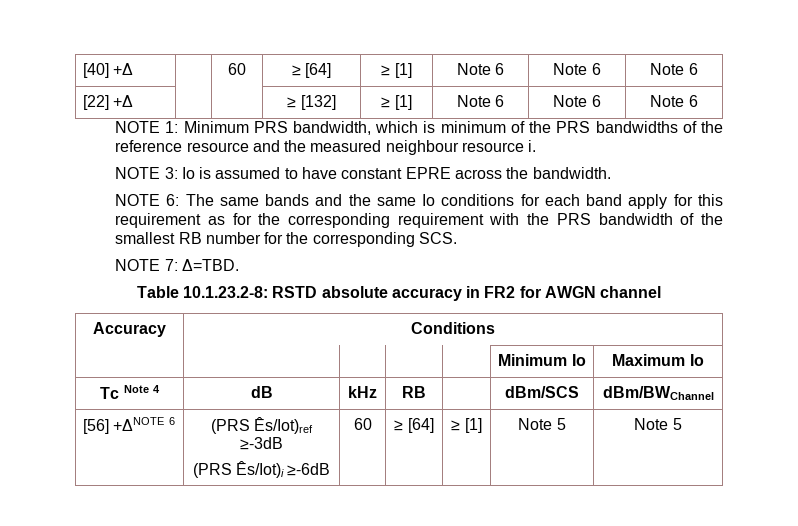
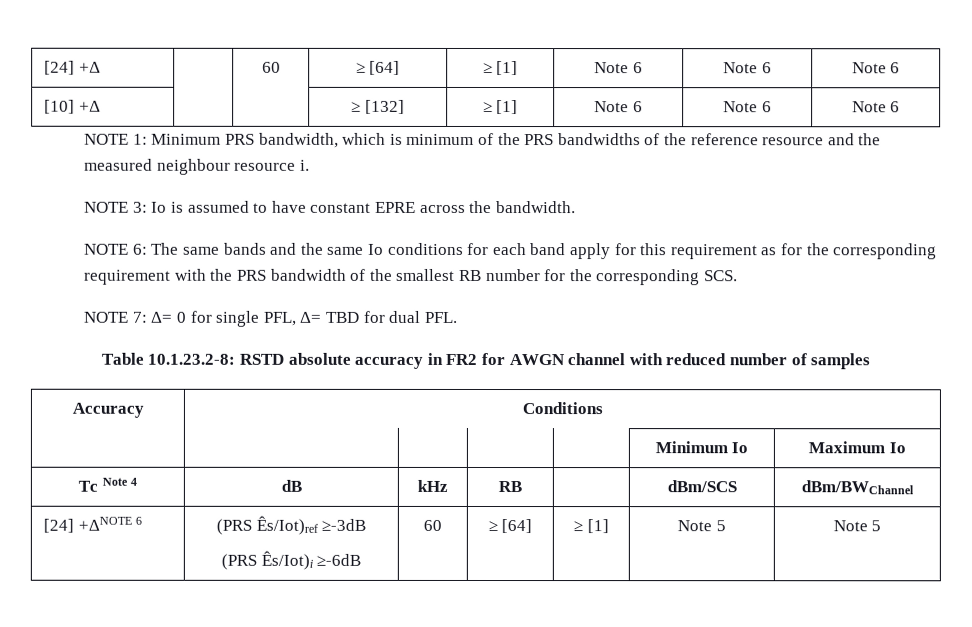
- [40] +Δ | | 60 | ≥ [64] | ≥ [1] | Note 6 | Note 6 | Note 6
+ [24] +Δ | | 60 | ≥ [64] | ≥ [1] | Note 6 | Note 6 | Note 6
- [22] +Δ | | | ≥ [132] | ≥ [1] | Note 6 | Note 6 | Note 6
+ [10] +Δ | | | ≥ [132] | ≥ [1] | Note 6 | Note 6 | Note 6
- NOTE 7: Δ=TBD.
+ NOTE 7: Δ= 0 for single PFL, Δ= TBD for dual PFL.
- Table 10.1.23.2-8: RSTD absolute accuracy in FR2 for AWGN channel
+ Table 10.1.23.2-8: RSTD absolute accuracy in FR2 for AWGN channel with reduced number of samples
- [56] +ΔNOTE 6 | (PRS Ês/Iot)ref ≥-3dB
+ [24] +ΔNOTE 6 | (PRS Ês/Iot)ref ≥-3dB

